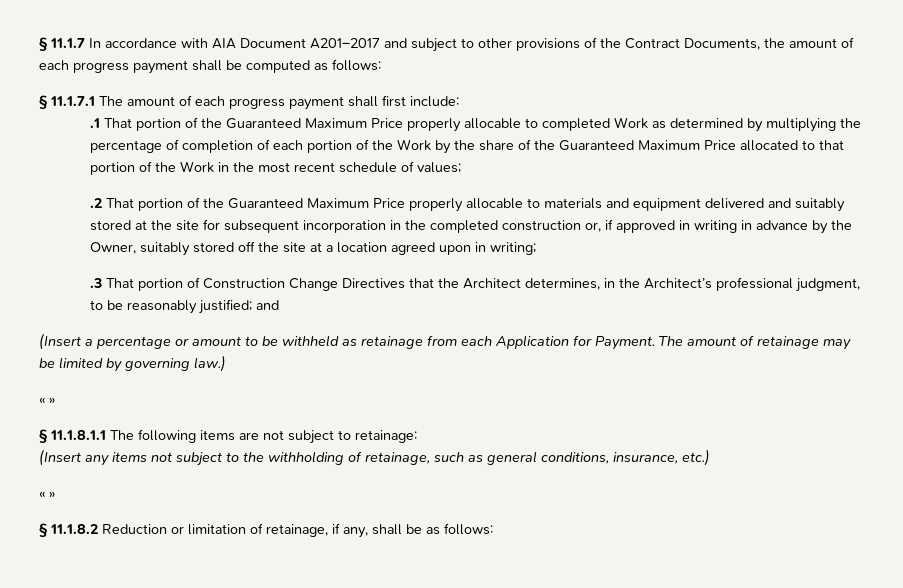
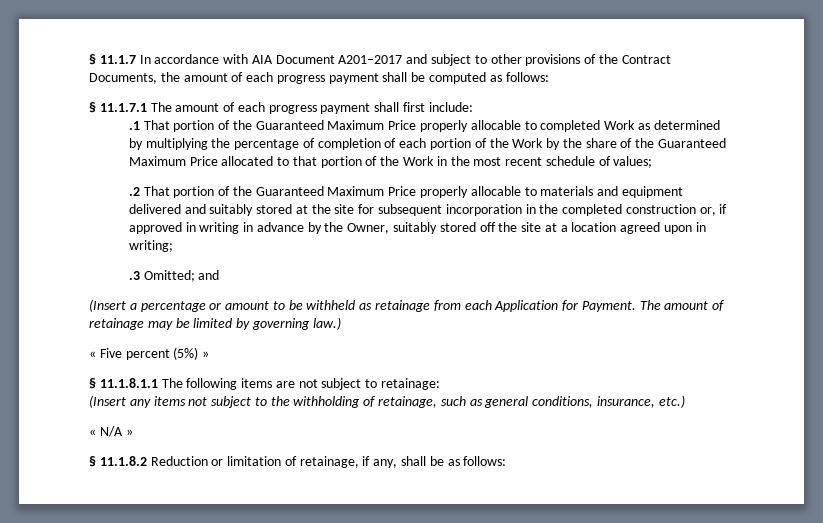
- .3 That portion of Construction Change Directives that the Architect determines, in the Architect’s professional judgment, to be reasonably justified; and
+ .3 Omitted; and
  The amount of retainage may be limited by governing law.)
- « »
+ « Five percent (5%) »
  (Insert any items not subject to the withholding of retainage, such as general conditions, insurance, etc.)
- « »
+ « N/A »

